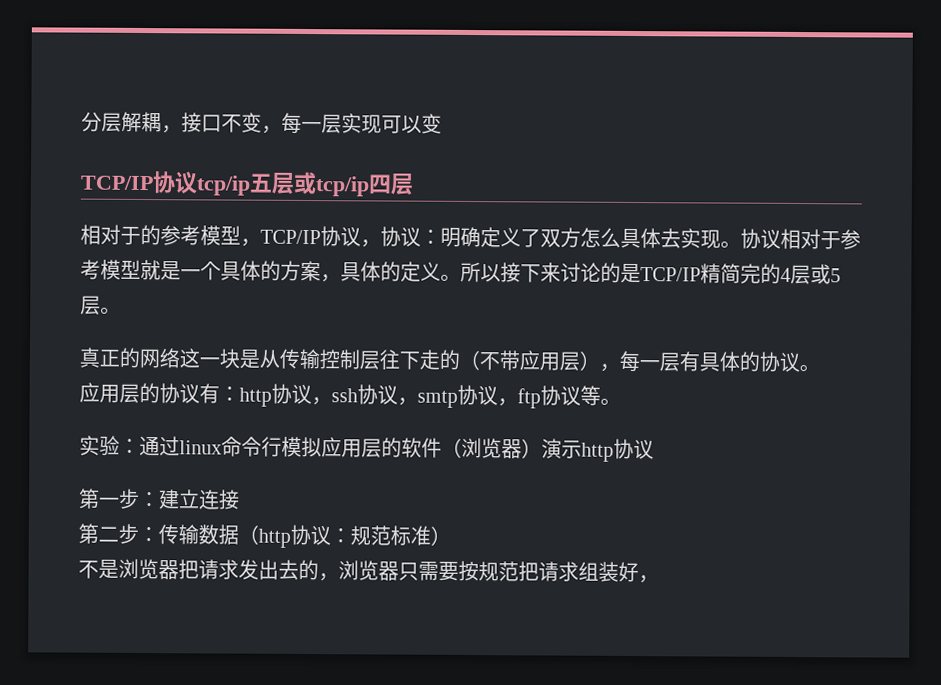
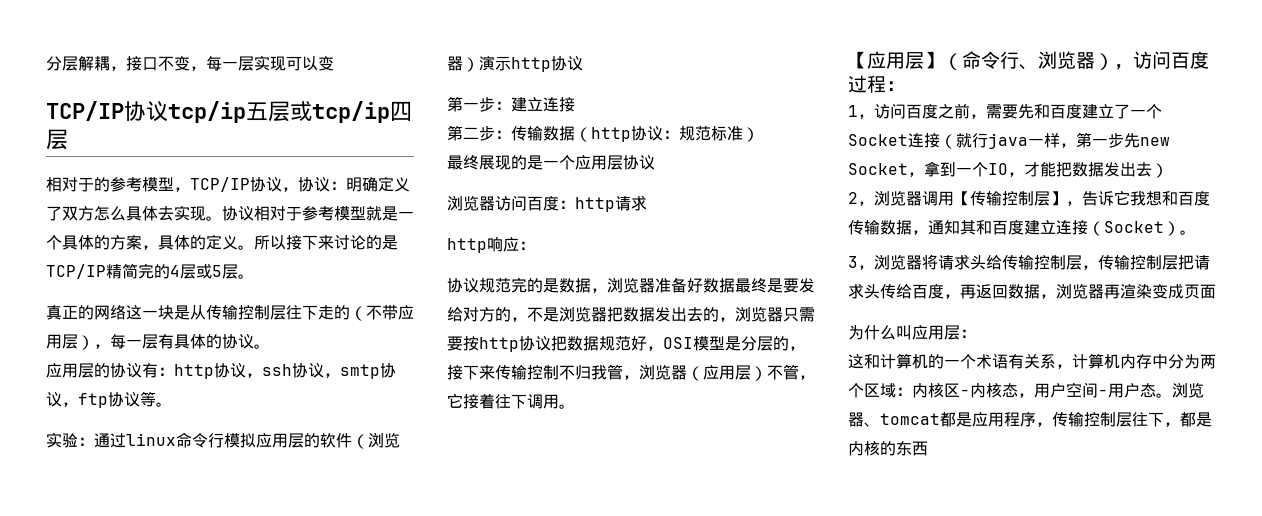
- 不是浏览器把请求发出去的，浏览器只需要按规范把请求组装好，
+ 最终展现的是一个应用层协议
+ 浏览器访问百度：http请求
+ http响应：
+ 协议规范完的是数据，浏览器准备好数据最终是要发给对方的，不是浏览器把数据发出去的，浏览器只需要按http协议把数据规范好，OSI模型是分层的，接下来传输控制不归我管，浏览器（应用层）不管，它接着往下调用。
+ 【应用层】（命令行、浏览器），访问百度过程：
+ 1，访问百度之前，需要先和百度建立了一个Socket连接（就行java一样，第一步先new Socket，拿到一个IO，才能把数据发出去）
+ 2，浏览器调用【传输控制层】，告诉它我想和百度传输数据，通知其和百度建立连接（Socket）。
+ 3，浏览器将请求头给传输控制层，传输控制层把请求头传给百度，再返回数据，浏览器再渲染变成页面
+ 为什么叫应用层：
+ 这和计算机的一个术语有关系，计算机内存中分为两个区域：内核区-内核态，用户空间-用户态。浏览器、tomcat都是应用程序，传输控制层往下，都是内核的东西

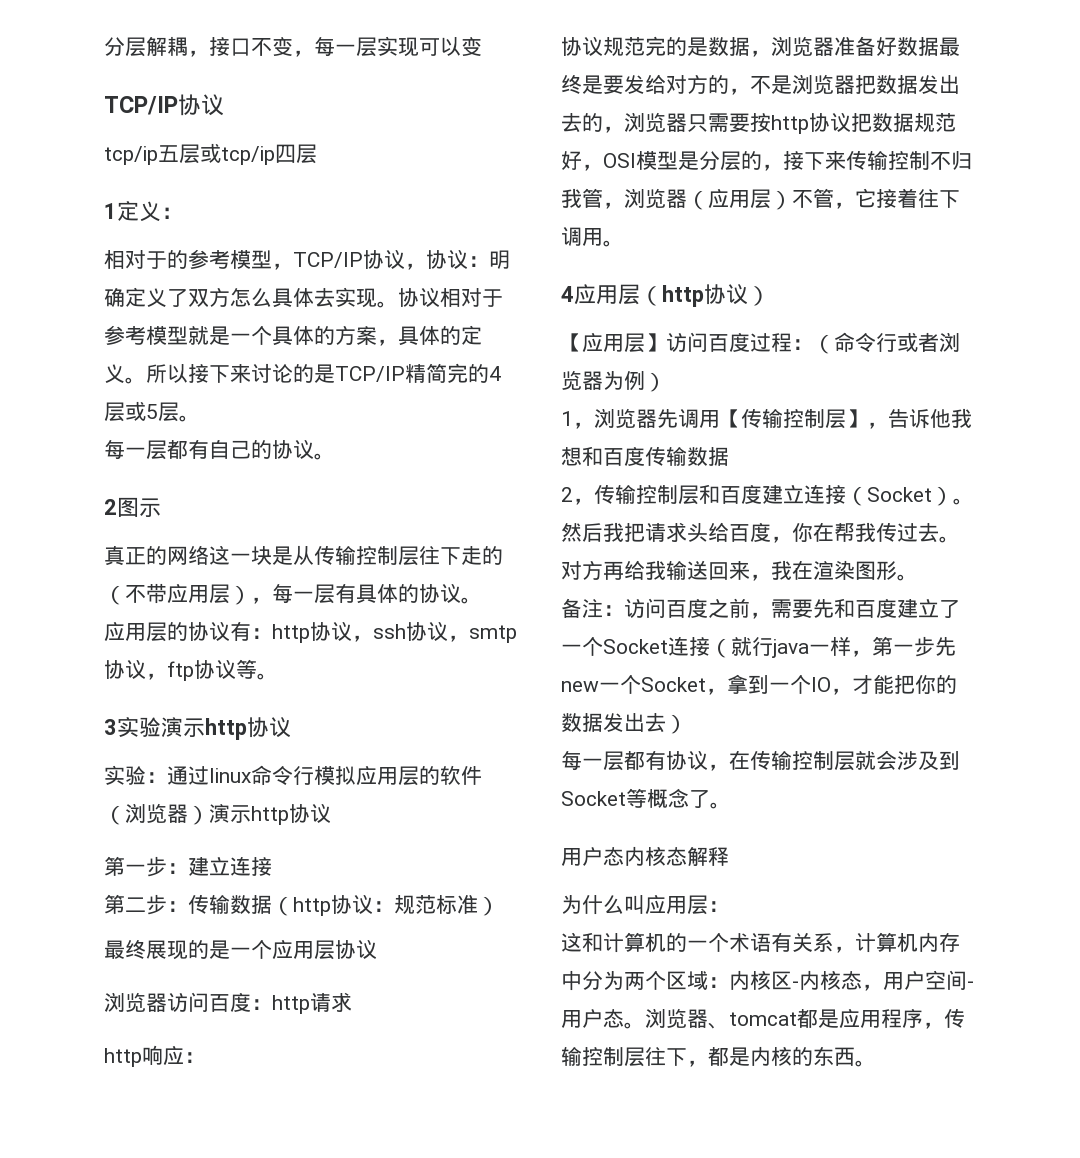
  分层解耦，接口不变，每一层实现可以变
- TCP/IP协议tcp/ip五层或tcp/ip四层
+ TCP/IP协议
+ tcp/ip五层或tcp/ip四层
+ 1定义：
+ 每一层都有自己的协议。
+ 2图示
+ 3实验演示http协议
- 【应用层】（命令行、浏览器），访问百度过程：
- 1，访问百度之前，需要先和百度建立了一个Socket连接（就行java一样，第一步先new Socket，拿到一个IO，才能把数据发出去）
+ 4应用层（http协议）
+ 【应用层】访问百度过程：（命令行或者浏览器为例）
+ 1，浏览器先调用【传输控制层】，告诉他我想和百度传输数据
+ 2，传输控制层和百度建立连接（Socket）。然后我把请求头给百度，你在帮我传过去。对方再给我输送回来，我在渲染图形。
+ 备注：访问百度之前，需要先和百度建立了一个Socket连接（就行java一样，第一步先new一个Socket，拿到一个IO，才能把你的数据发出去）
- 2，浏览器调用【传输控制层】，告诉它我想和百度传输数据，通知其和百度建立连接（Socket）。
- 3，浏览器将请求头给传输控制层，传输控制层把请求头传给百度，再返回数据，浏览器再渲染变成页面
+ 每一层都有协议，在传输控制层就会涉及到Socket等概念了。
+ 用户态内核态解释
- 浏览器、tomcat都是应用程序，传输控制层往下，都是内核的东西
+ 浏览器、tomcat都是应用程序，传输控制层往下，都是内核的东西。

